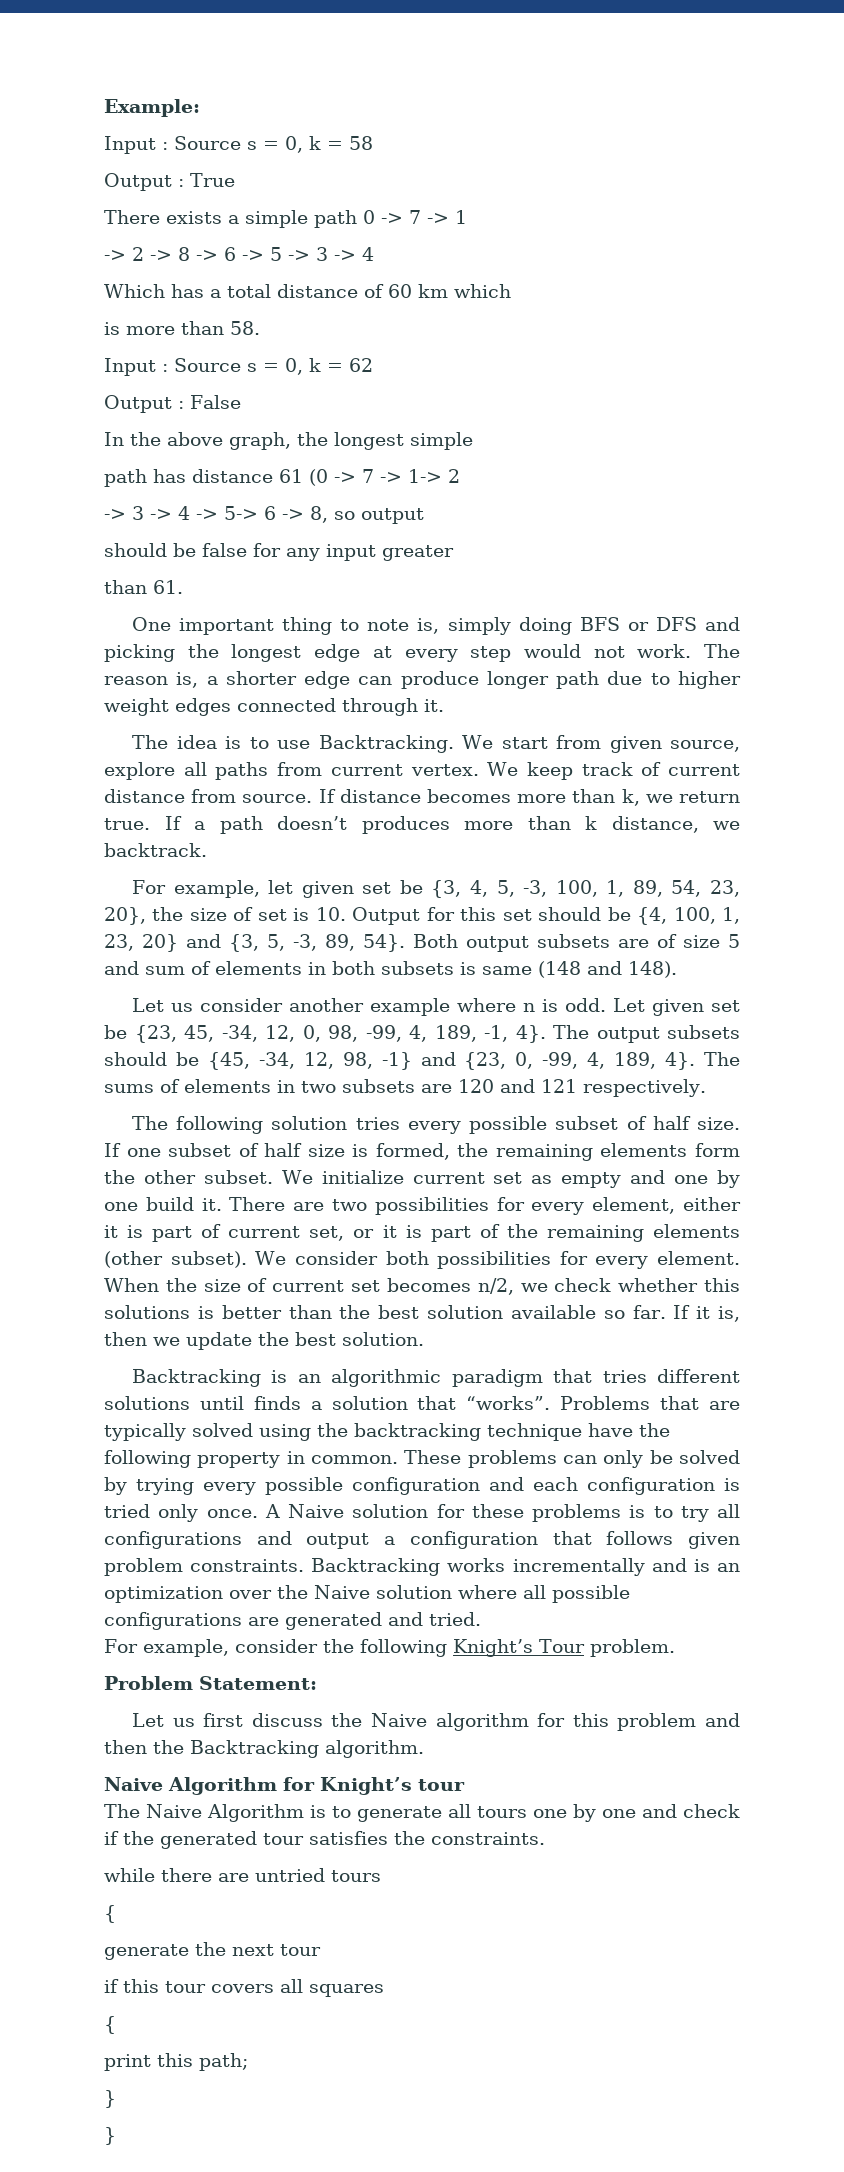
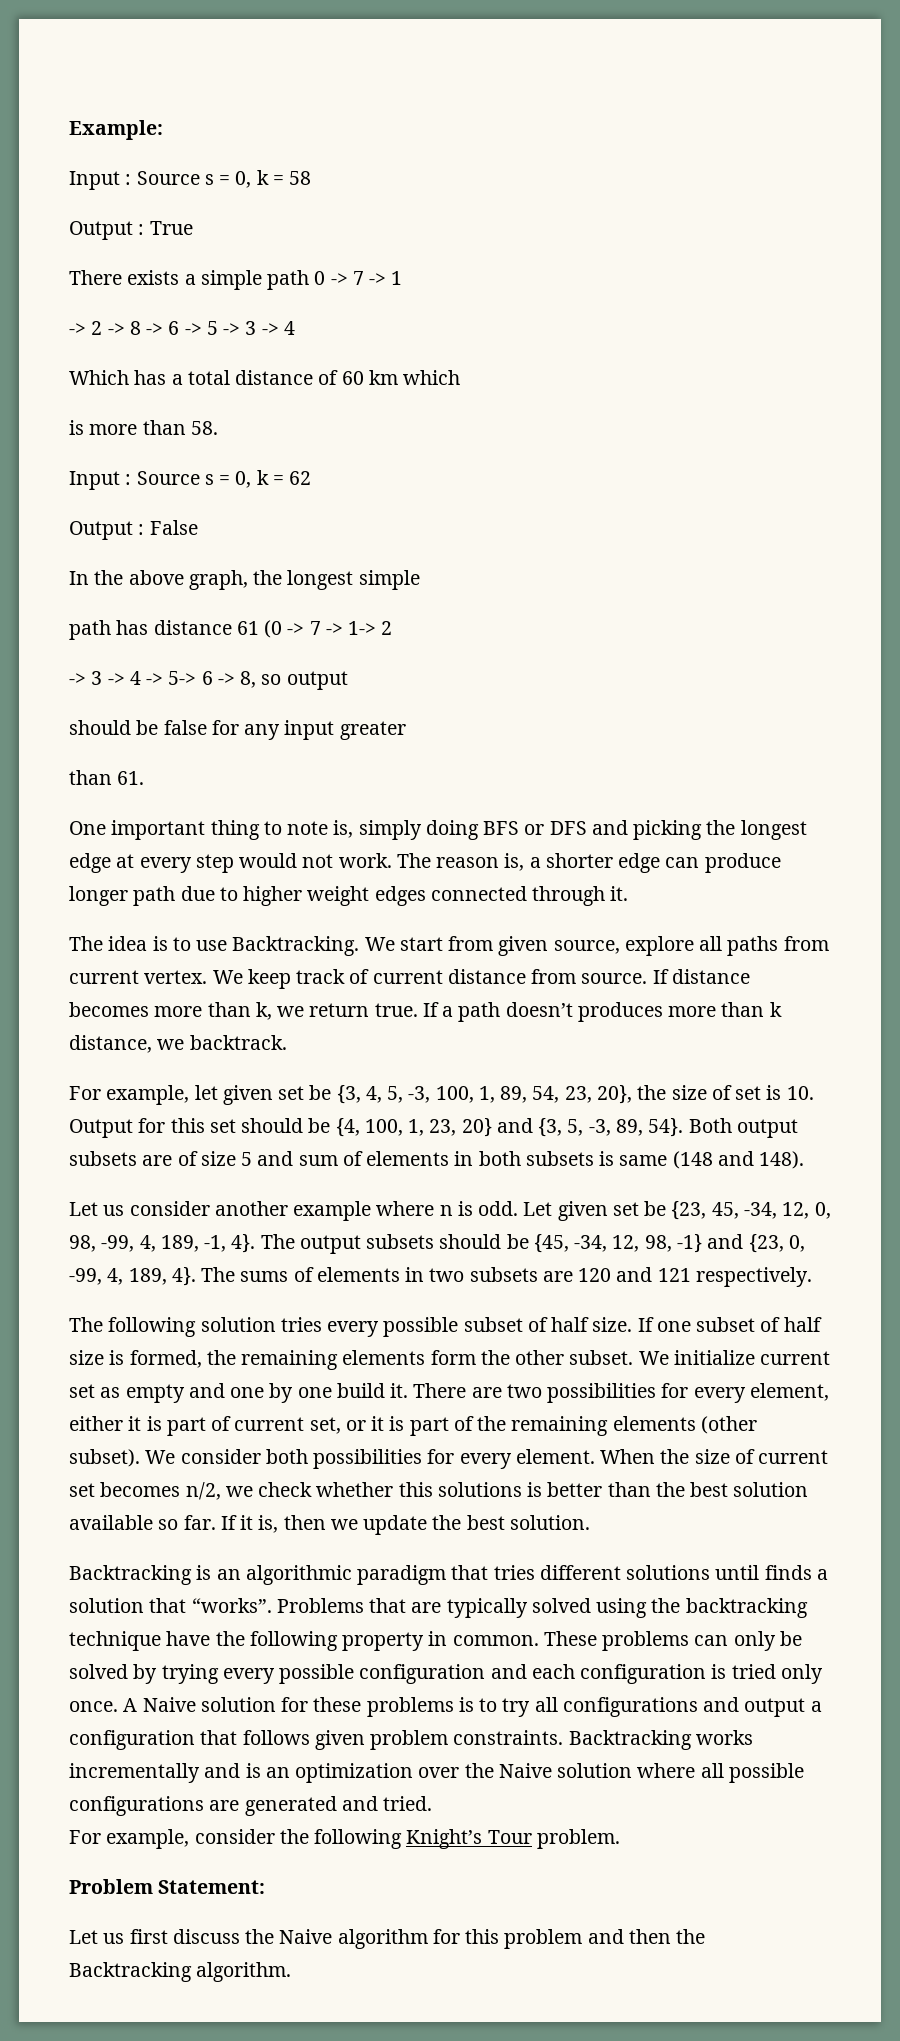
- Naive Algorithm for Knight’s tour
- The Naive Algorithm is to generate all tours one by one and check if the generated tour satisfies the constraints.
- while there are untried tours
- {
- generate the next tour
- if this tour covers all squares
- {
- print this path;
- }
- }

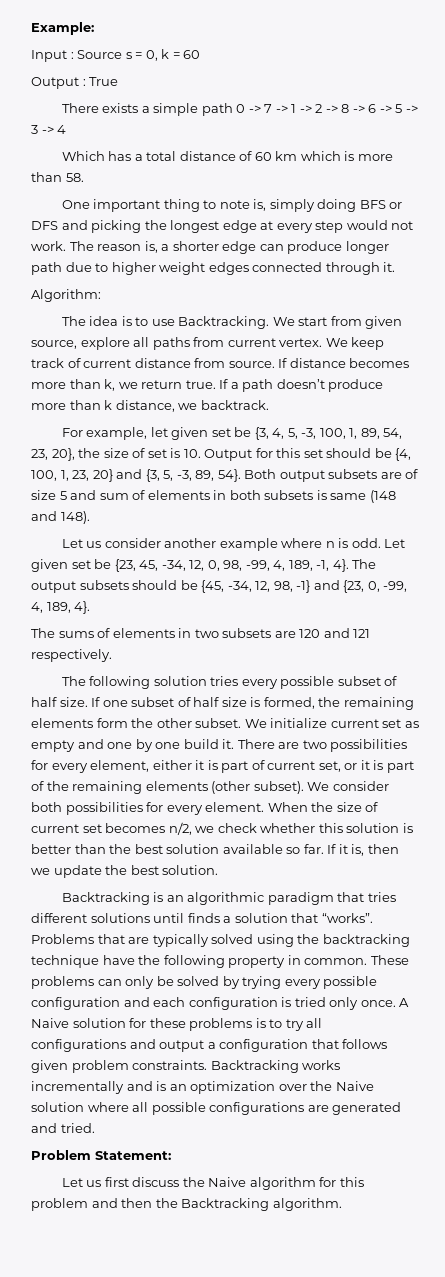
- Input : Source s = 0, k = 58
+ Input : Source s = 0, k = 60
- There exists a simple path 0 -> 7 -> 1
- -> 2 -> 8 -> 6 -> 5 -> 3 -> 4
+ There exists a simple path 0 -> 7 -> 1 -> 2 -> 8 -> 6 -> 5 -> 3 -> 4
- Which has a total distance of 60 km which
- is more than 58.
+ Which has a total distance of 60 km which is more than 58.
- Input : Source s = 0, k = 62
- Output : False
- In the above graph, the longest simple
- path has distance 61 (0 -> 7 -> 1-> 2
- -> 3 -> 4 -> 5-> 6 -> 8, so output
- should be false for any input greater
- than 61.
+ Algorithm:
- If a path doesn’t produces more than k distance, we backtrack.
+ If a path doesn’t produce more than k distance, we backtrack.
- The output subsets should be {45, -34, 12, 98, -1} and {23, 0, -99, 4, 189, 4}. The sums of elements in two subsets are 120 and 121 respectively.
+ The output subsets should be {45, -34, 12, 98, -1} and {23, 0, -99, 4, 189, 4}.
+ The sums of elements in two subsets are 120 and 121 respectively.
- When the size of current set becomes n/2, we check whether this solutions is better than the best solution available so far.
+ When the size of current set becomes n/2, we check whether this solution is better than the best solution available so far.
- For example, consider the following Knight’s Tour problem.

